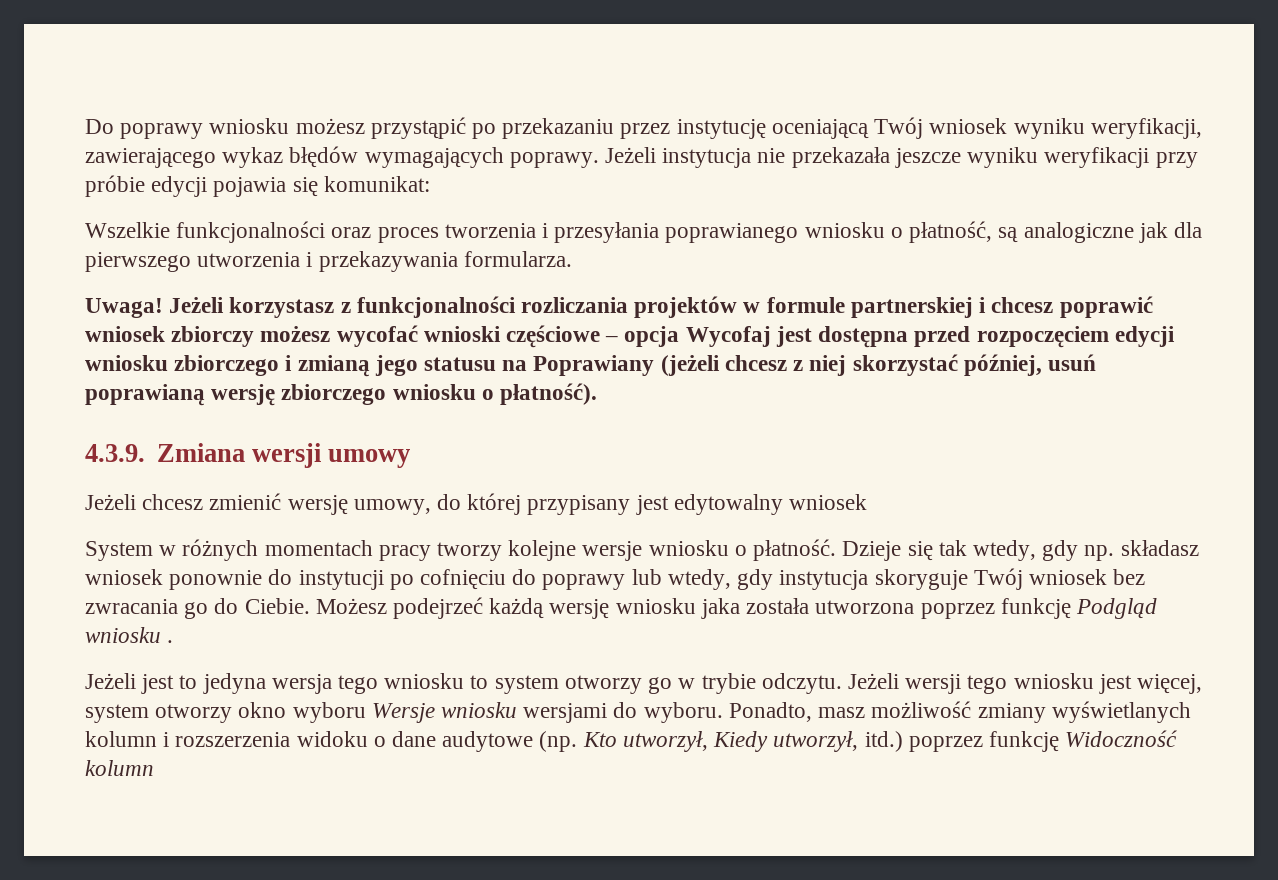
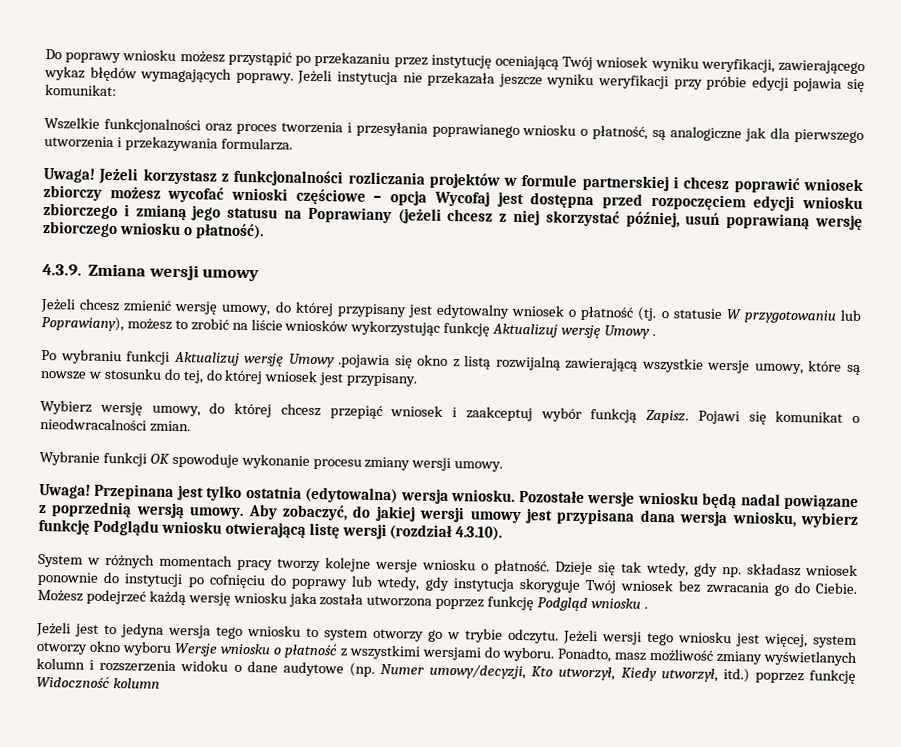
- Jeżeli chcesz zmienić wersję umowy, do której przypisany jest edytowalny wniosek
+ Jeżeli chcesz zmienić wersję umowy, do której przypisany jest edytowalny wniosek o płatność (tj. o statusie W przygotowaniu lub Poprawiany), możesz to zrobić na liście wniosków wykorzystując funkcję Aktualizuj wersję Umowy .
+ Po wybraniu funkcji Aktualizuj wersję Umowy .pojawia się okno z listą rozwijalną zawierającą wszystkie wersje umowy, które są nowsze w stosunku do tej, do której wniosek jest przypisany.
+ Wybierz wersję umowy, do której chcesz przepiąć wniosek i zaakceptuj wybór funkcją Zapisz. Pojawi się komunikat o nieodwracalności zmian.
+ Wybranie funkcji OK spowoduje wykonanie procesu zmiany wersji umowy.
+ Uwaga! Przepinana jest tylko ostatnia (edytowalna) wersja wniosku. Pozostałe wersje wniosku będą nadal powiązane z poprzednią wersją umowy. Aby zobaczyć, do jakiej wersji umowy jest przypisana dana wersja wniosku, wybierz funkcję Podglądu wniosku otwierającą listę wersji (rozdział 4.3.10).
- Jeżeli wersji tego wniosku jest więcej, system otworzy okno wyboru Wersje wniosku wersjami do wyboru.
+ Jeżeli wersji tego wniosku jest więcej, system otworzy okno wyboru Wersje wniosku o płatność z wszystkimi wersjami do wyboru.
- Ponadto, masz możliwość zmiany wyświetlanych kolumn i rozszerzenia widoku o dane audytowe (np. Kto utworzył, Kiedy utworzył, itd.) poprzez funkcję Widoczność kolumn
+ Ponadto, masz możliwość zmiany wyświetlanych kolumn i rozszerzenia widoku o dane audytowe (np. Numer umowy/decyzji, Kto utworzył, Kiedy utworzył, itd.) poprzez funkcję Widoczność kolumn

